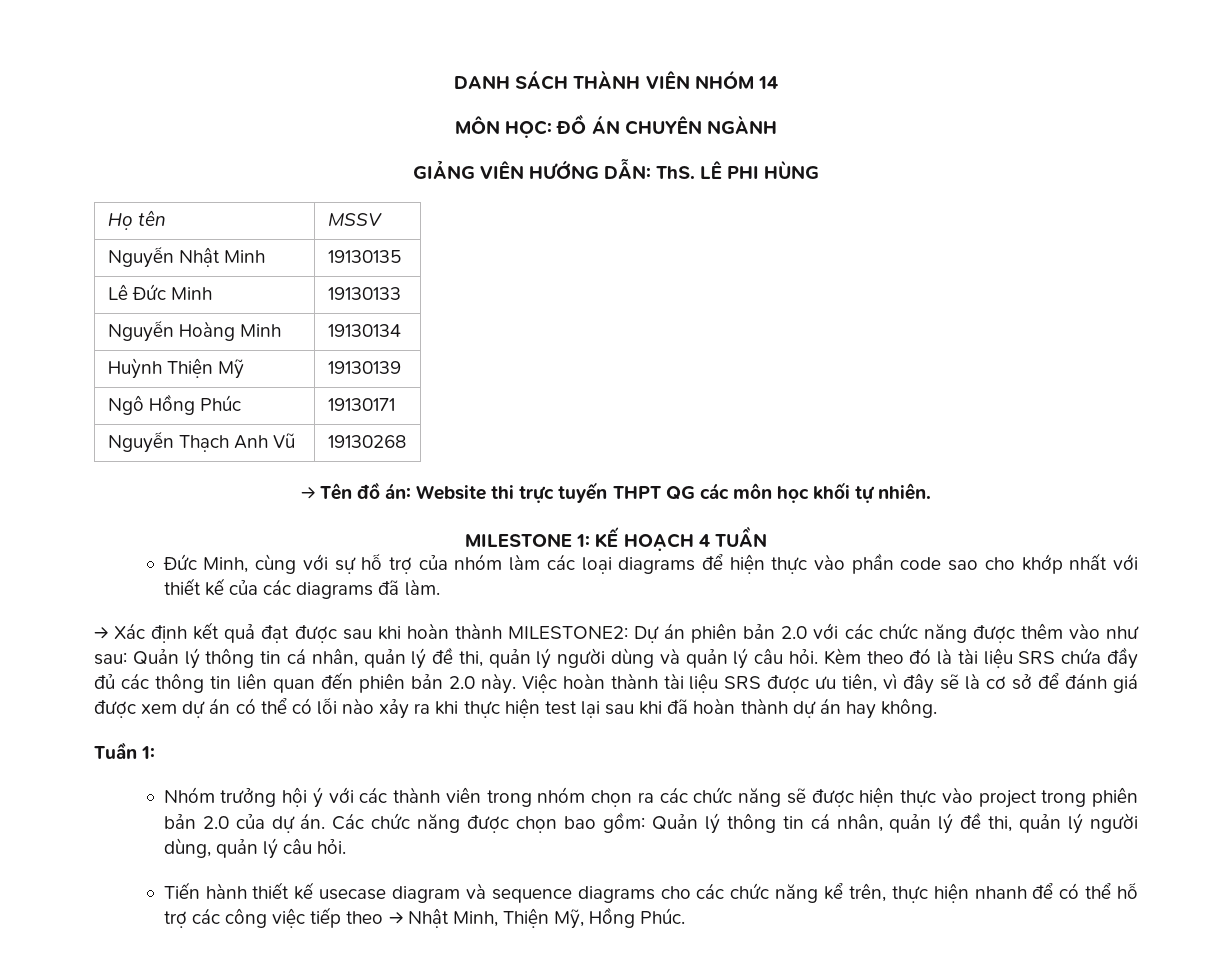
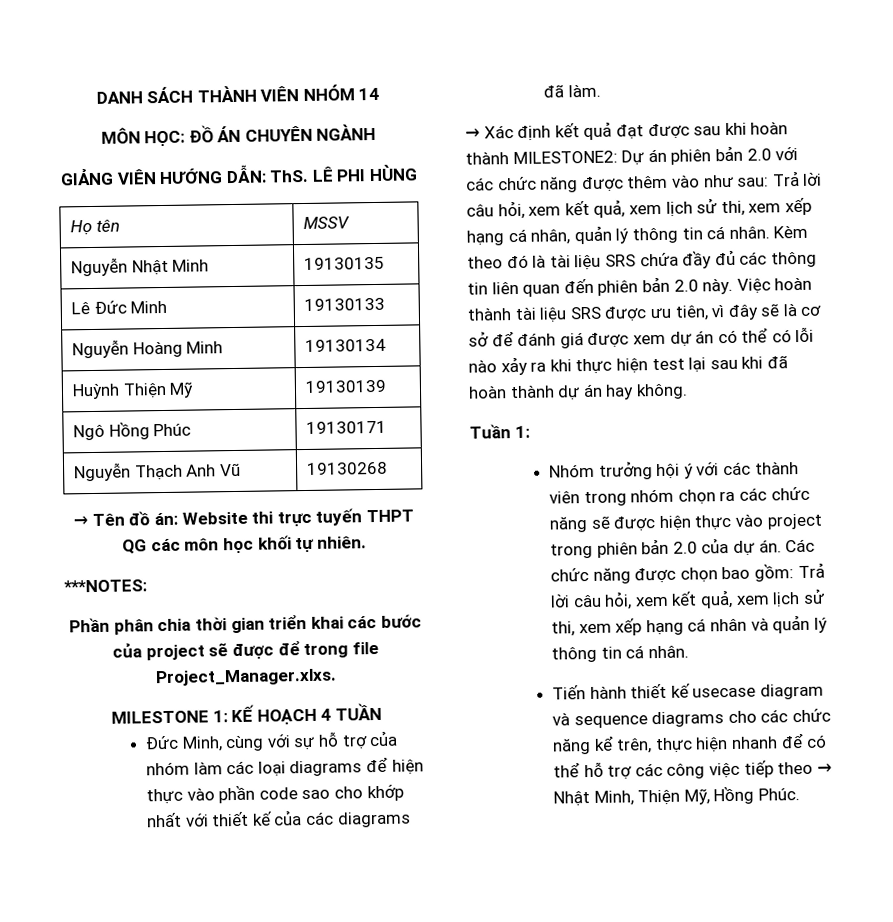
+ ***NOTES:
+ Phần phân chia thời gian triển khai các bước của project sẽ được để trong file Project_Manager.xlxs.
- → Xác định kết quả đạt được sau khi hoàn thành MILESTONE2: Dự án phiên bản 2.0 với các chức năng được thêm vào như sau: Quản lý thông tin cá nhân, quản lý đề thi, quản lý người dùng và quản lý câu hỏi.
+ → Xác định kết quả đạt được sau khi hoàn thành MILESTONE2: Dự án phiên bản 2.0 với các chức năng được thêm vào như sau: Trả lời câu hỏi, xem kết quả, xem lịch sử thi, xem xếp hạng cá nhân, quản lý thông tin cá nhân.
- Các chức năng được chọn bao gồm: Quản lý thông tin cá nhân, quản lý đề thi, quản lý người dùng, quản lý câu hỏi.
+ Các chức năng được chọn bao gồm: Trả lời câu hỏi, xem kết quả, xem lịch sử thi, xem xếp hạng cá nhân và quản lý thông tin cá nhân.

